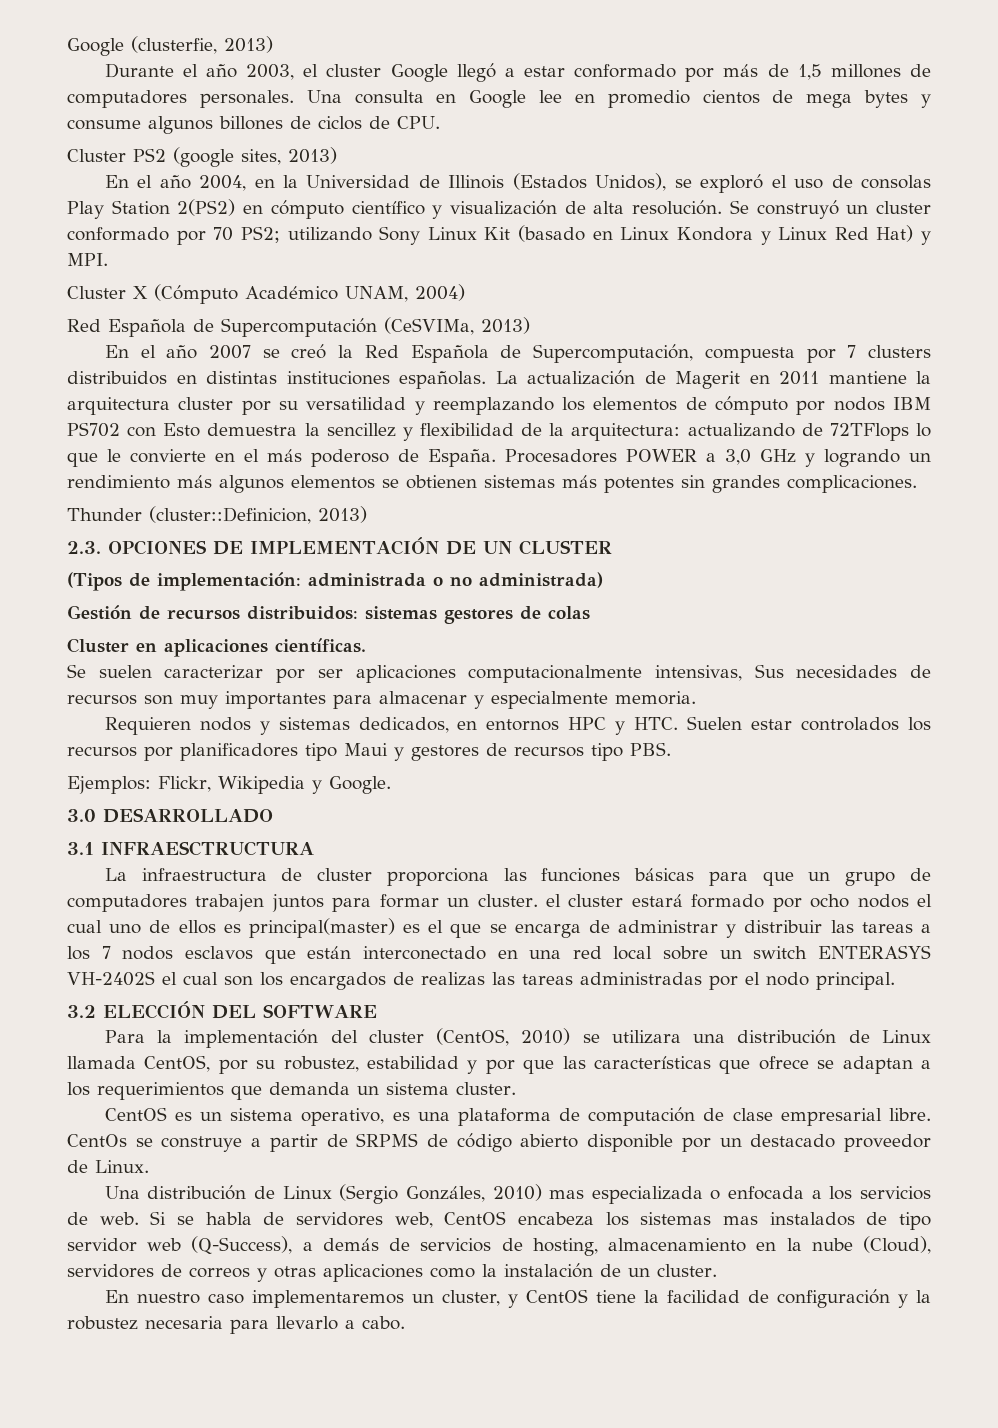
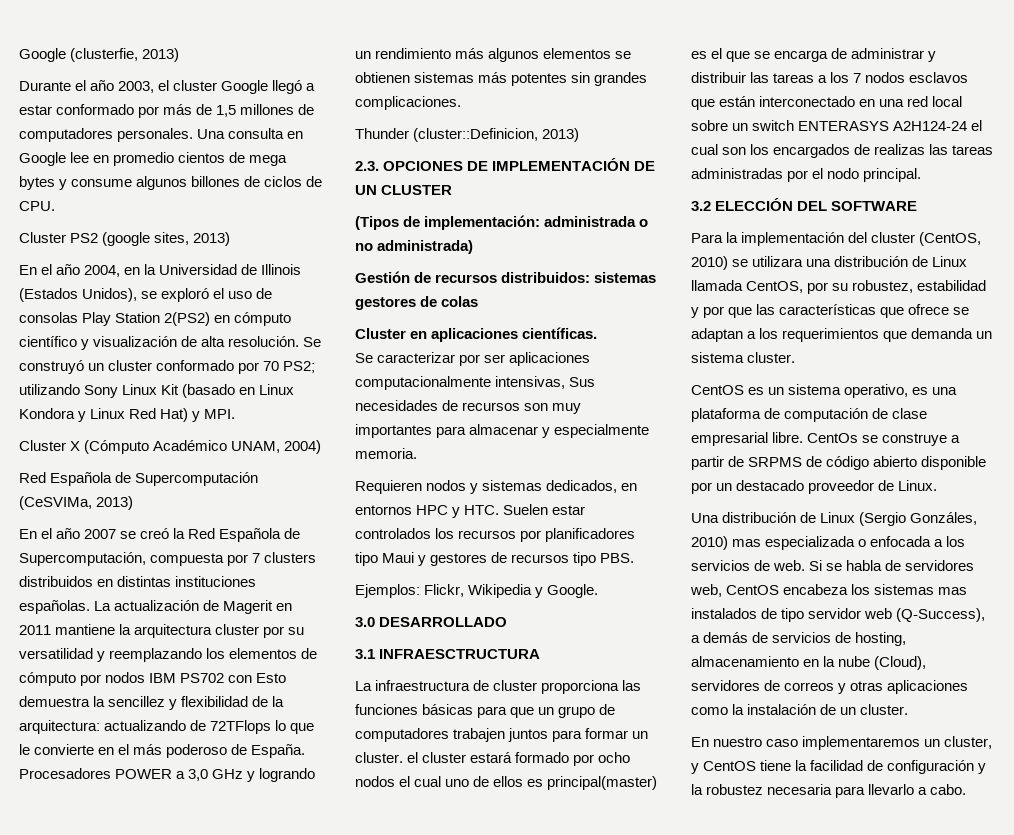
- Se suelen caracterizar por ser aplicaciones computacionalmente intensivas, Sus necesidades de recursos son muy importantes para almacenar y especialmente memoria.
+ Se caracterizar por ser aplicaciones computacionalmente intensivas, Sus necesidades de recursos son muy importantes para almacenar y especialmente memoria.
- La infraestructura de cluster proporciona las funciones básicas para que un grupo de computadores trabajen juntos para formar un cluster. el cluster estará formado por ocho nodos el cual uno de ellos es principal(master) es el que se encarga de administrar y distribuir las tareas a los 7 nodos esclavos que están interconectado en una red local sobre un switch ENTERASYS VH-2402S el cual son los encargados de realizas las tareas administradas por el nodo principal.
+ La infraestructura de cluster proporciona las funciones básicas para que un grupo de computadores trabajen juntos para formar un cluster. el cluster estará formado por ocho nodos el cual uno de ellos es principal(master) es el que se encarga de administrar y distribuir las tareas a los 7 nodos esclavos que están interconectado en una red local sobre un switch ENTERASYS A2H124-24 el cual son los encargados de realizas las tareas administradas por el nodo principal.

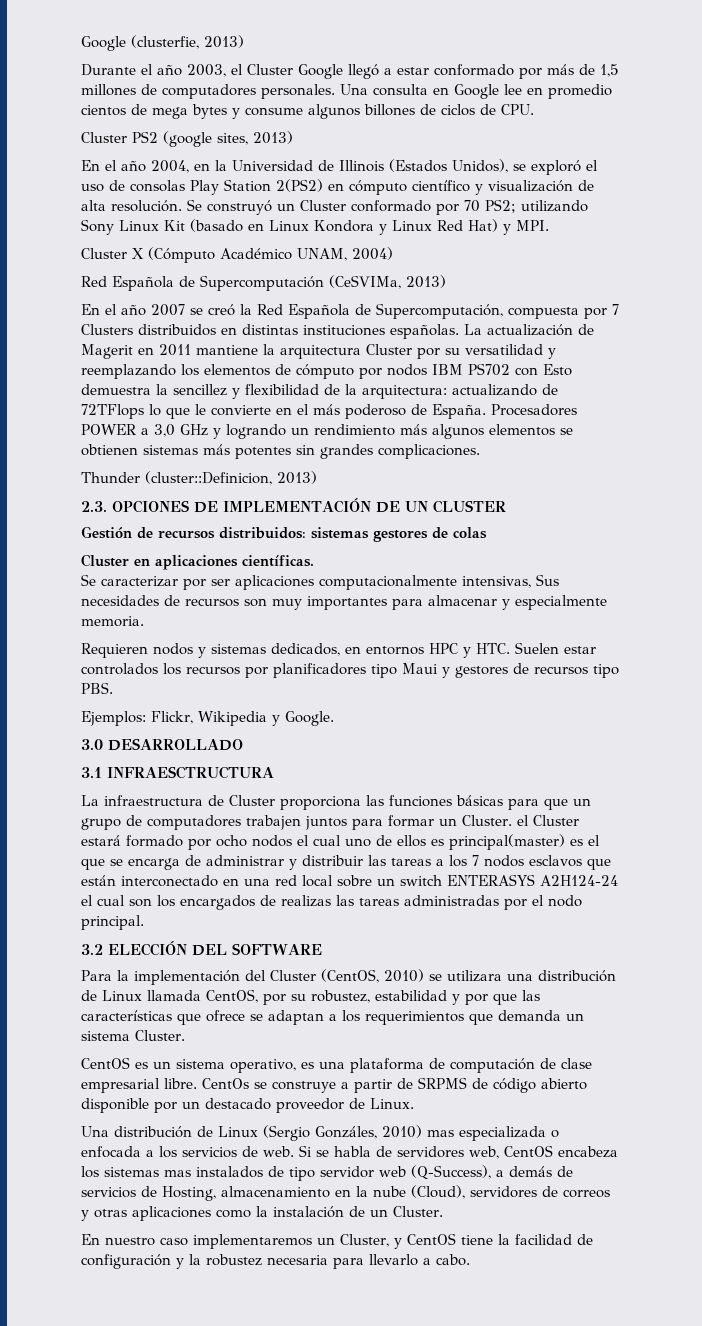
- Durante el año 2003, el cluster Google llegó a estar conformado por más de 1,5 millones de computadores personales.
+ Durante el año 2003, el Cluster Google llegó a estar conformado por más de 1,5 millones de computadores personales.
- Se construyó un cluster conformado por 70 PS2; utilizando Sony Linux Kit (basado en Linux Kondora y Linux Red Hat) y MPI.
+ Se construyó un Cluster conformado por 70 PS2; utilizando Sony Linux Kit (basado en Linux Kondora y Linux Red Hat) y MPI.
- En el año 2007 se creó la Red Española de Supercomputación, compuesta por 7 clusters distribuidos en distintas instituciones españolas.
+ En el año 2007 se creó la Red Española de Supercomputación, compuesta por 7 Clusters distribuidos en distintas instituciones españolas.
- La actualización de Magerit en 2011 mantiene la arquitectura cluster por su versatilidad y reemplazando los elementos de cómputo por nodos IBM PS702 con Esto demuestra la sencillez y flexibilidad de la arquitectura: actualizando de 72TFlops lo que le convierte en el más poderoso de España.
+ La actualización de Magerit en 2011 mantiene la arquitectura Cluster por su versatilidad y reemplazando los elementos de cómputo por nodos IBM PS702 con Esto demuestra la sencillez y flexibilidad de la arquitectura: actualizando de 72TFlops lo que le convierte en el más poderoso de España.
- (Tipos de implementación: administrada o no administrada)
- La infraestructura de cluster proporciona las funciones básicas para que un grupo de computadores trabajen juntos para formar un cluster. el cluster estará formado por ocho nodos el cual uno de ellos es principal(master) es el que se encarga de administrar y distribuir las tareas a los 7 nodos esclavos que están interconectado en una red local sobre un switch ENTERASYS A2H124-24 el cual son los encargados de realizas las tareas administradas por el nodo principal.
+ La infraestructura de Cluster proporciona las funciones básicas para que un grupo de computadores trabajen juntos para formar un Cluster. el Cluster estará formado por ocho nodos el cual uno de ellos es principal(master) es el que se encarga de administrar y distribuir las tareas a los 7 nodos esclavos que están interconectado en una red local sobre un switch ENTERASYS A2H124-24 el cual son los encargados de realizas las tareas administradas por el nodo principal.
- Para la implementación del cluster (CentOS, 2010) se utilizara una distribución de Linux llamada CentOS, por su robustez, estabilidad y por que las características que ofrece se adaptan a los requerimientos que demanda un sistema cluster.
+ Para la implementación del Cluster (CentOS, 2010) se utilizara una distribución de Linux llamada CentOS, por su robustez, estabilidad y por que las características que ofrece se adaptan a los requerimientos que demanda un sistema Cluster.
- Si se habla de servidores web, CentOS encabeza los sistemas mas instalados de tipo servidor web (Q-Success), a demás de servicios de hosting, almacenamiento en la nube (Cloud), servidores de correos y otras aplicaciones como la instalación de un cluster.
+ Si se habla de servidores web, CentOS encabeza los sistemas mas instalados de tipo servidor web (Q-Success), a demás de servicios de Hosting, almacenamiento en la nube (Cloud), servidores de correos y otras aplicaciones como la instalación de un Cluster.
- En nuestro caso implementaremos un cluster, y CentOS tiene la facilidad de configuración y la robustez necesaria para llevarlo a cabo.
+ En nuestro caso implementaremos un Cluster, y CentOS tiene la facilidad de configuración y la robustez necesaria para llevarlo a cabo.

